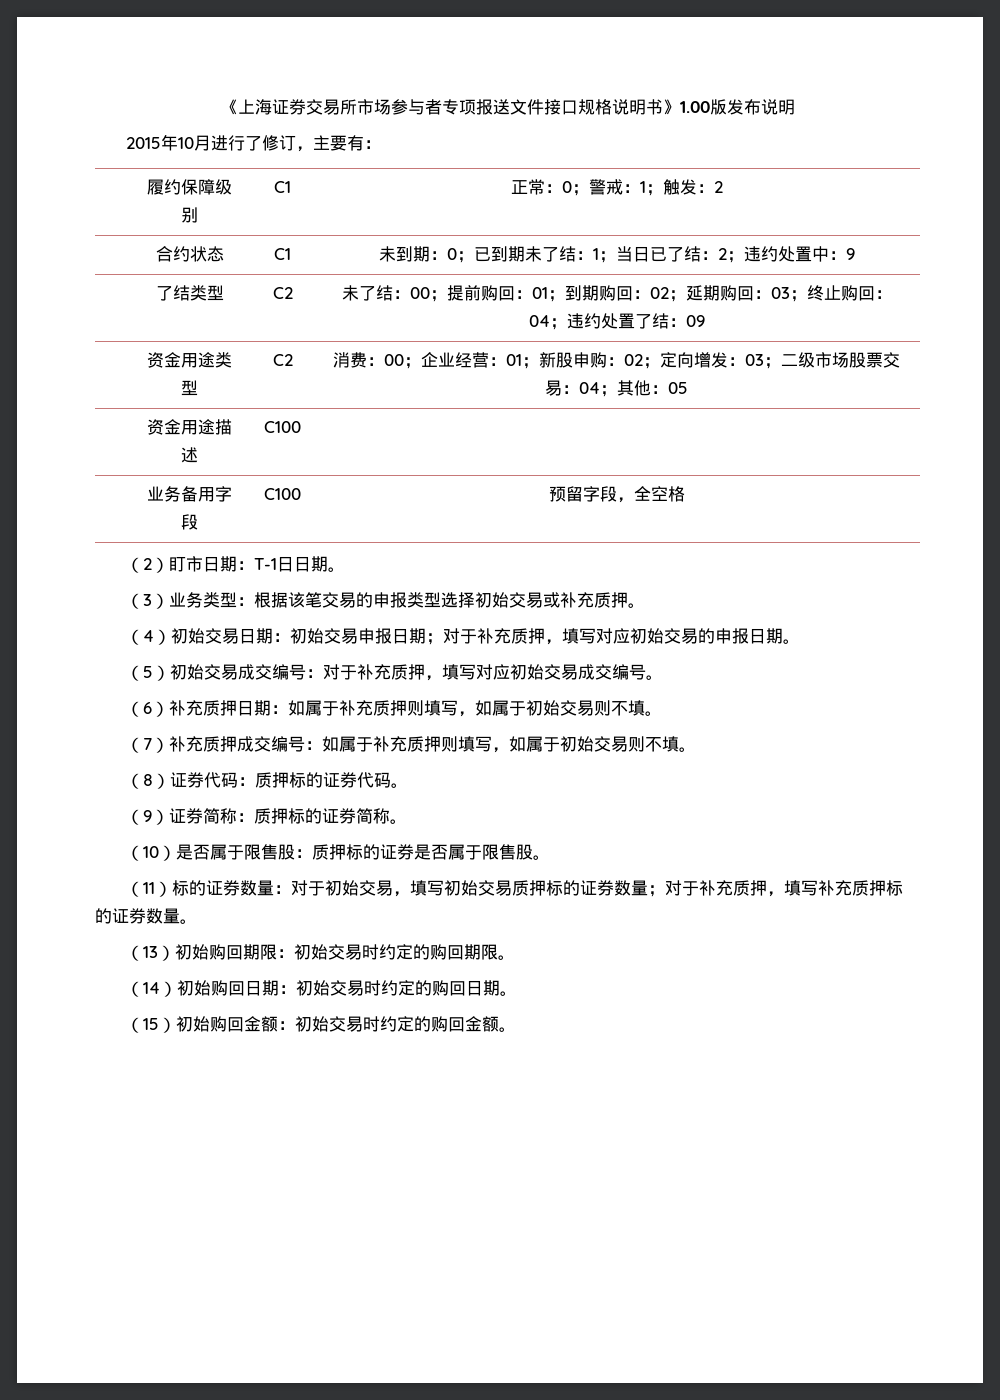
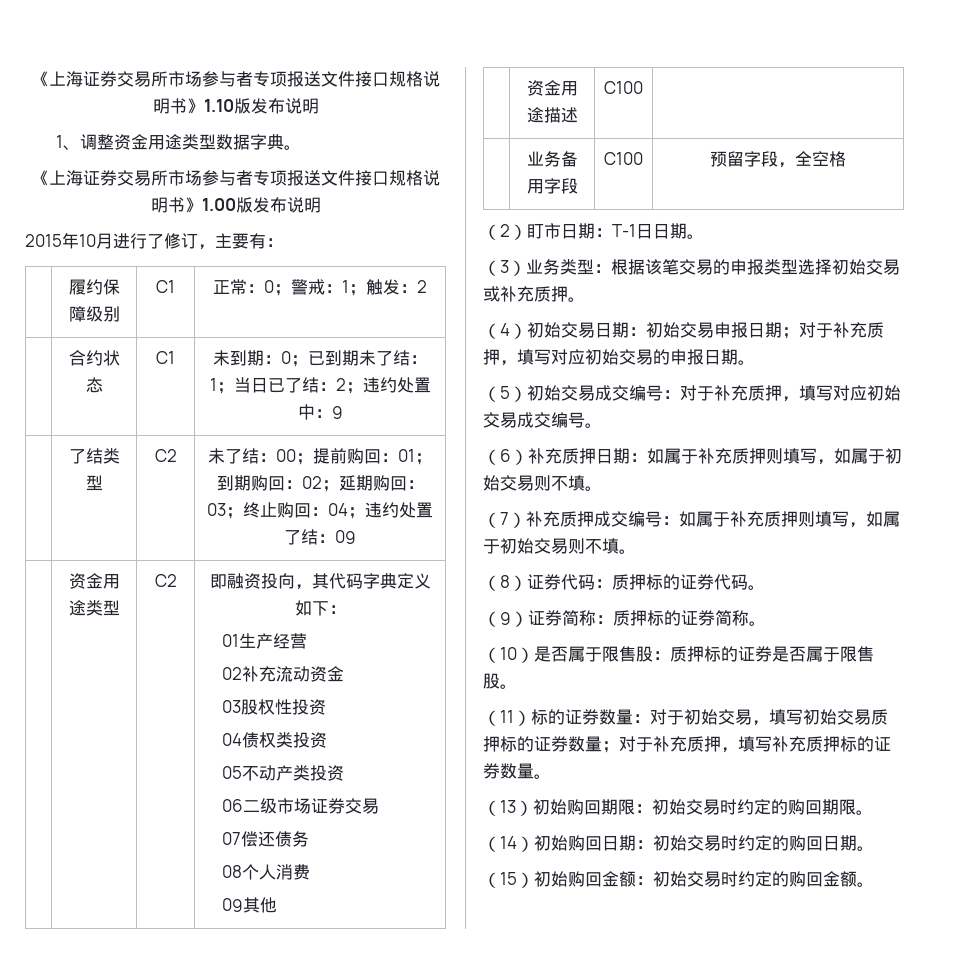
+ 《上海证券交易所市场参与者专项报送文件接口规格说明书》1.10版发布说明
+ 1、调整资金用途类型数据字典。
- 消费：00；企业经营：01；新股申购：02；定向增发：03；二级市场股票交易：04；其他：05
+ 即融资投向，其代码字典定义如下：
+ 01生产经营
+ 02补充流动资金
+ 03股权性投资
+ 04债权类投资
+ 05不动产类投资
+ 06二级市场证券交易
+ 07偿还债务
+ 08个人消费
+ 09其他

